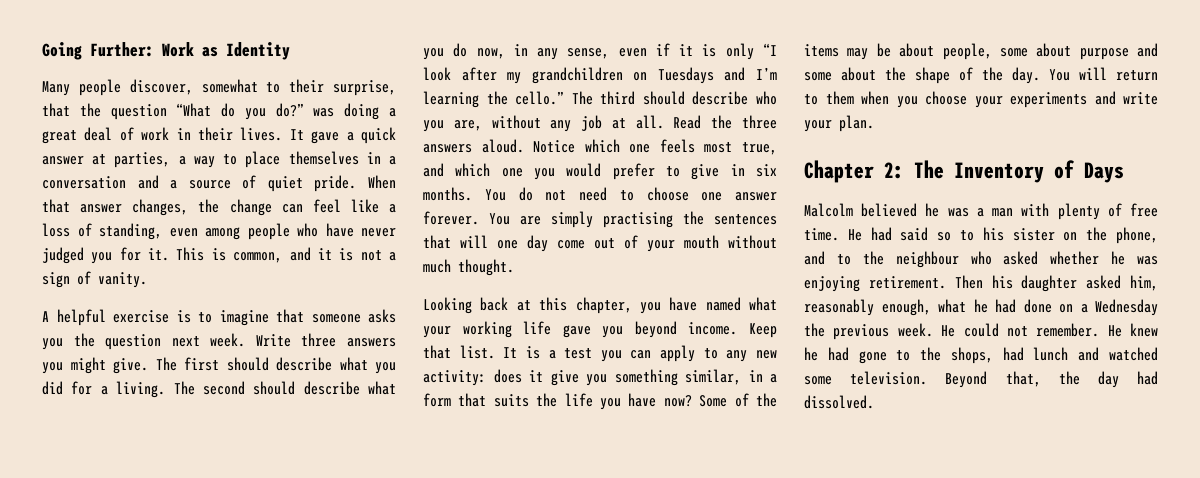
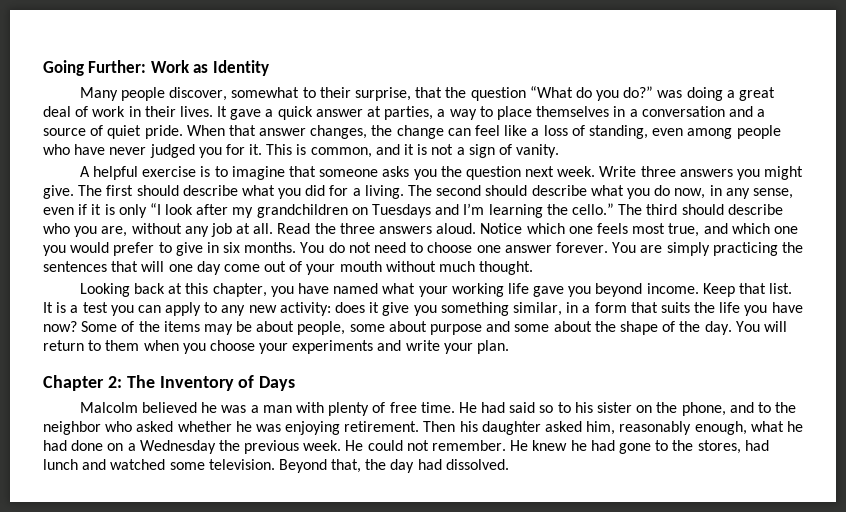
- You are simply practising the sentences that will one day come out of your mouth without much thought.
+ You are simply practicing the sentences that will one day come out of your mouth without much thought.
- He had said so to his sister on the phone, and to the neighbour who asked whether he was enjoying retirement.
+ He had said so to his sister on the phone, and to the neighbor who asked whether he was enjoying retirement.
- He knew he had gone to the shops, had lunch and watched some television.
+ He knew he had gone to the stores, had lunch and watched some television.

